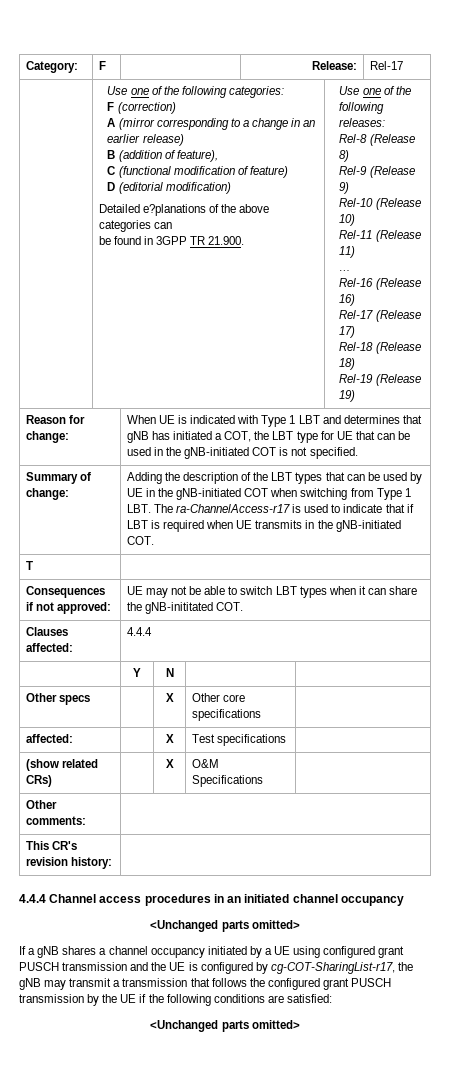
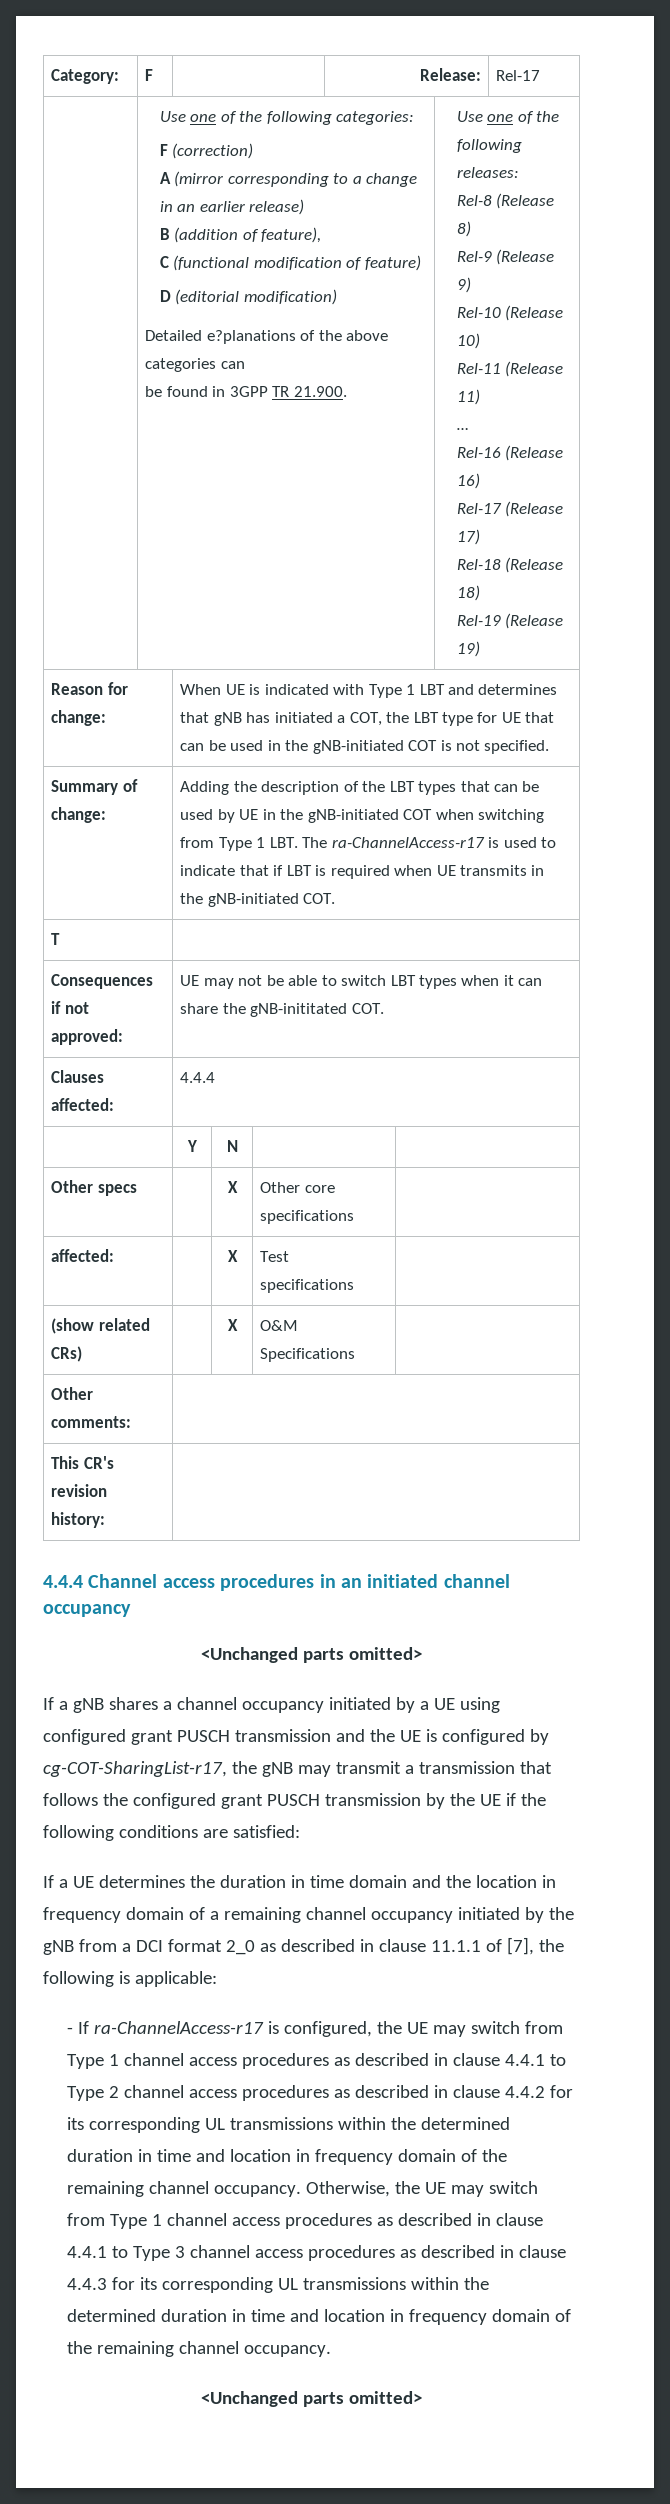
+ If a UE determines the duration in time domain and the location in frequency domain of a remaining channel occupancy initiated by the gNB from a DCI format 2_0 as described in clause 11.1.1 of [7], the following is applicable:
+ - If ra-ChannelAccess-r17 is configured, the UE may switch from Type 1 channel access procedures as described in clause 4.4.1 to Type 2 channel access procedures as described in clause 4.4.2 for its corresponding UL transmissions within the determined duration in time and location in frequency domain of the remaining channel occupancy. Otherwise, the UE may switch from Type 1 channel access procedures as described in clause 4.4.1 to Type 3 channel access procedures as described in clause 4.4.3 for its corresponding UL transmissions within the determined duration in time and location in frequency domain of the remaining channel occupancy.

